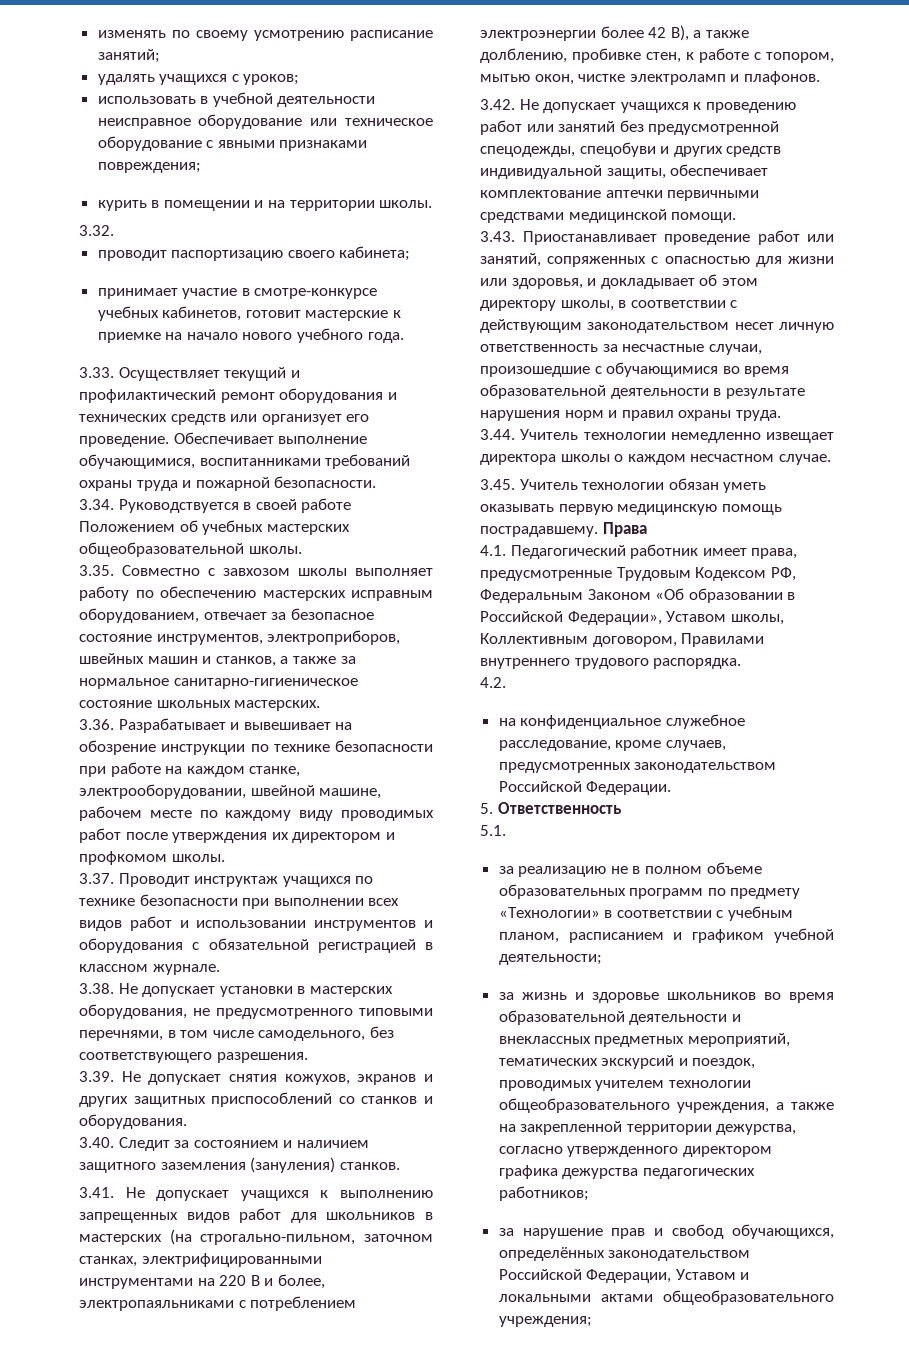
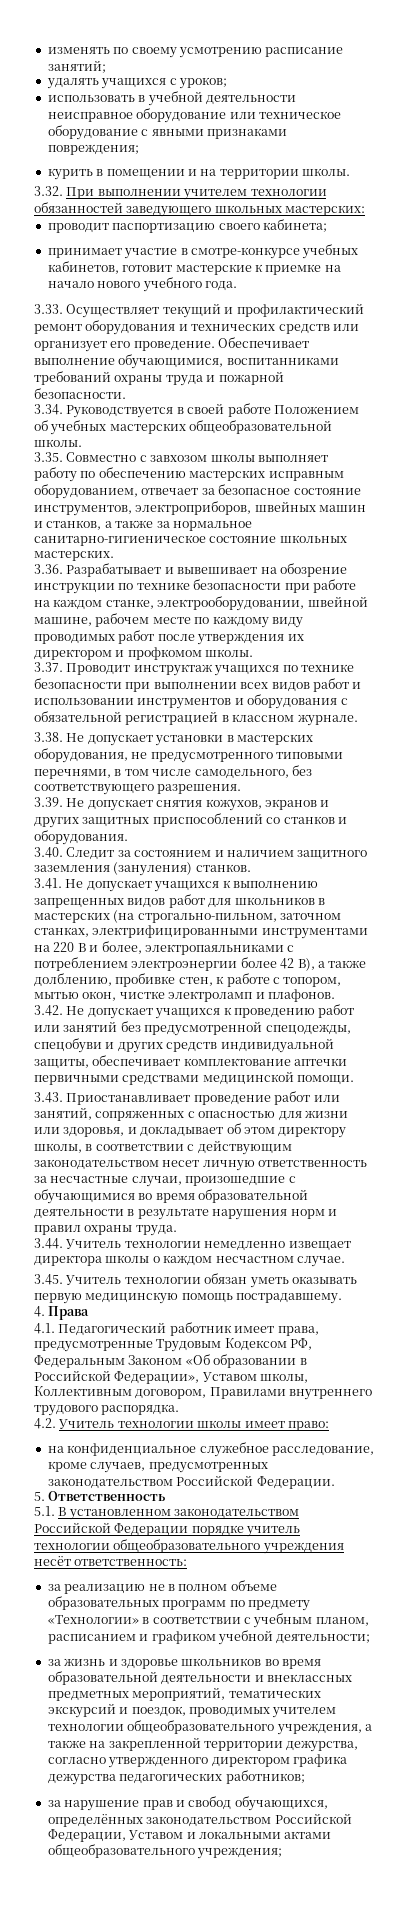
- 3.32.
+ 3.32. При выполнении учителем технологии обязанностей заведующего школьных мастерских:
- 3.45. Учитель технологии обязан уметь оказывать первую медицинскую помощь пострадавшему. Права
+ 3.45. Учитель технологии обязан уметь оказывать первую медицинскую помощь пострадавшему.
+ 4. Права
- 4.2.
+ 4.2. Учитель технологии школы имеет право:
- 5.1.
+ 5.1. В установленном законодательством Российской Федерации порядке учитель технологии общеобразовательного учреждения несёт ответственность:

